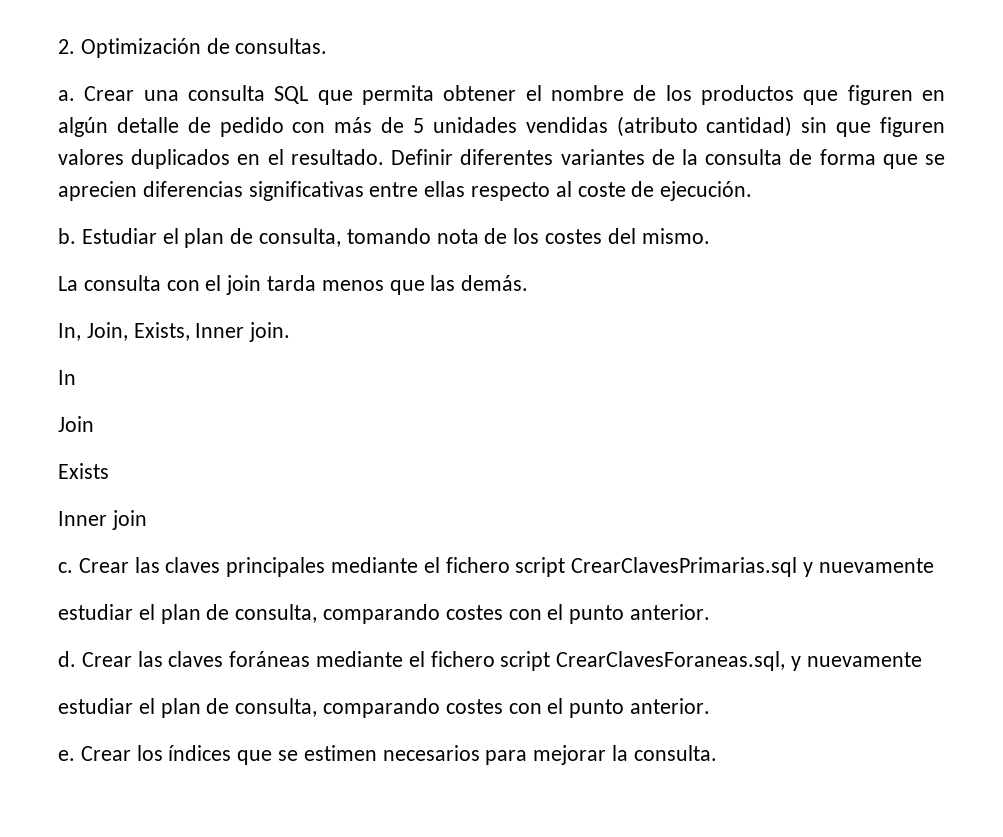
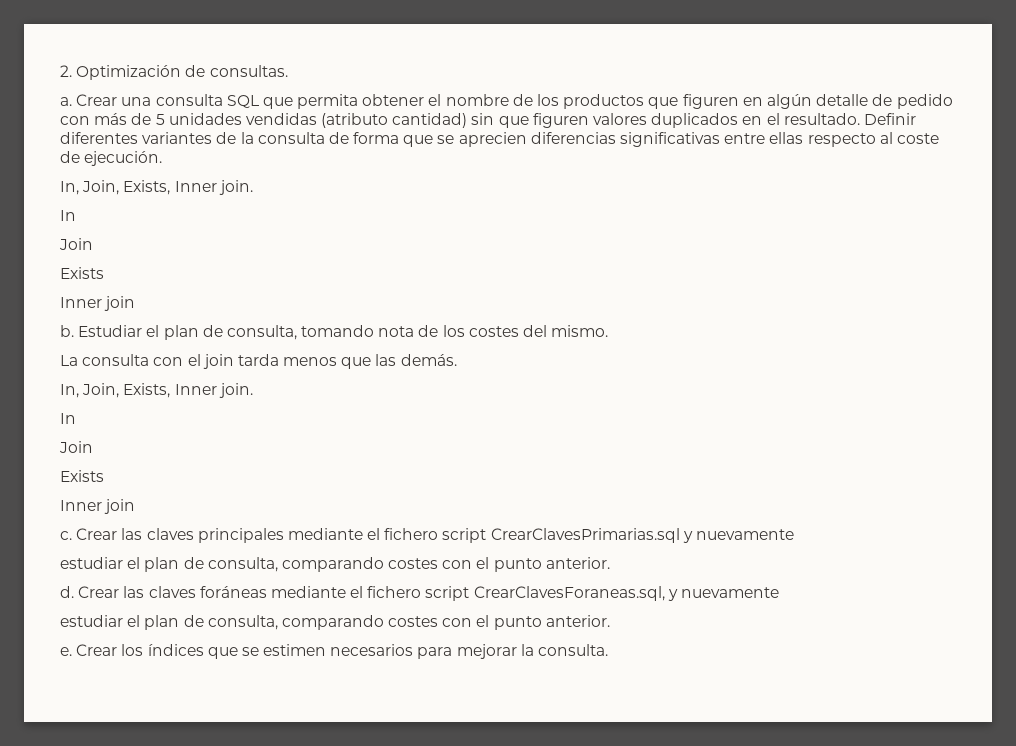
  Definir diferentes variantes de la consulta de forma que se aprecien diferencias significativas entre ellas respecto al coste de ejecución.
+ In, Join, Exists, Inner join.
+ In
+ Join
+ Exists
+ Inner join

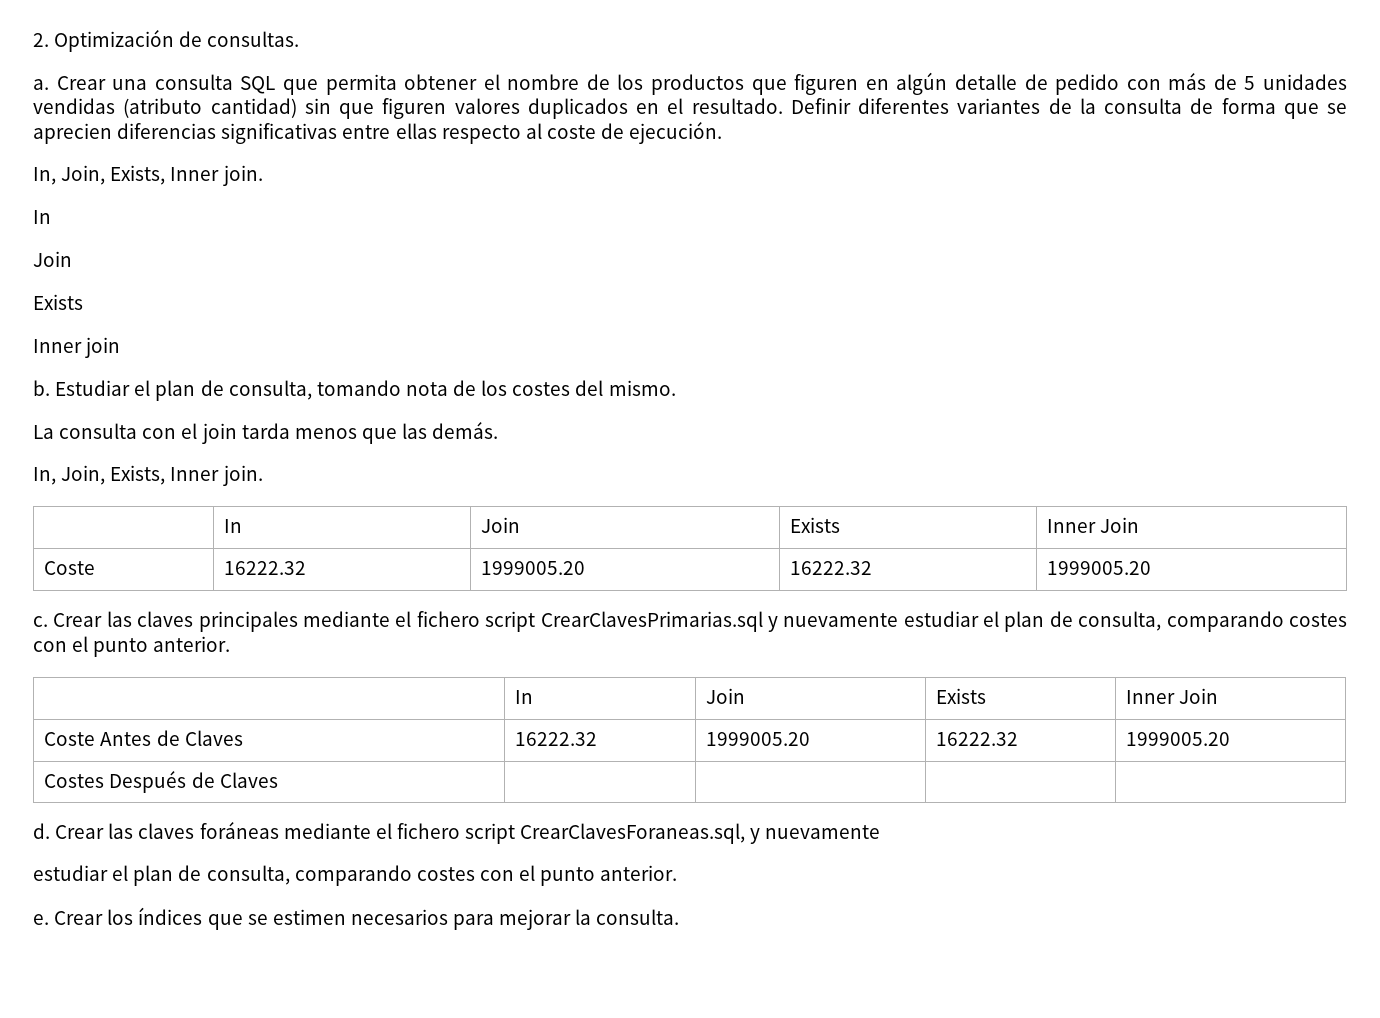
  La consulta con el join tarda menos que las demás.
  In, Join, Exists, Inner join.
- In
- Join
- Exists
- Inner join
+ | In | Join | Exists | Inner Join
+ Coste | 16222.32 | 1999005.20 | 16222.32 | 1999005.20
- Crear las claves principales mediante el fichero script CrearClavesPrimarias.sql y nuevamente
- estudiar el plan de consulta, comparando costes con el punto anterior.
+ Crear las claves principales mediante el fichero script CrearClavesPrimarias.sql y nuevamente estudiar el plan de consulta, comparando costes con el punto anterior.
+ | In | Join | Exists | Inner Join
+ Coste Antes de Claves | 16222.32 | 1999005.20 | 16222.32 | 1999005.20
+ Costes Después de Claves | | | |

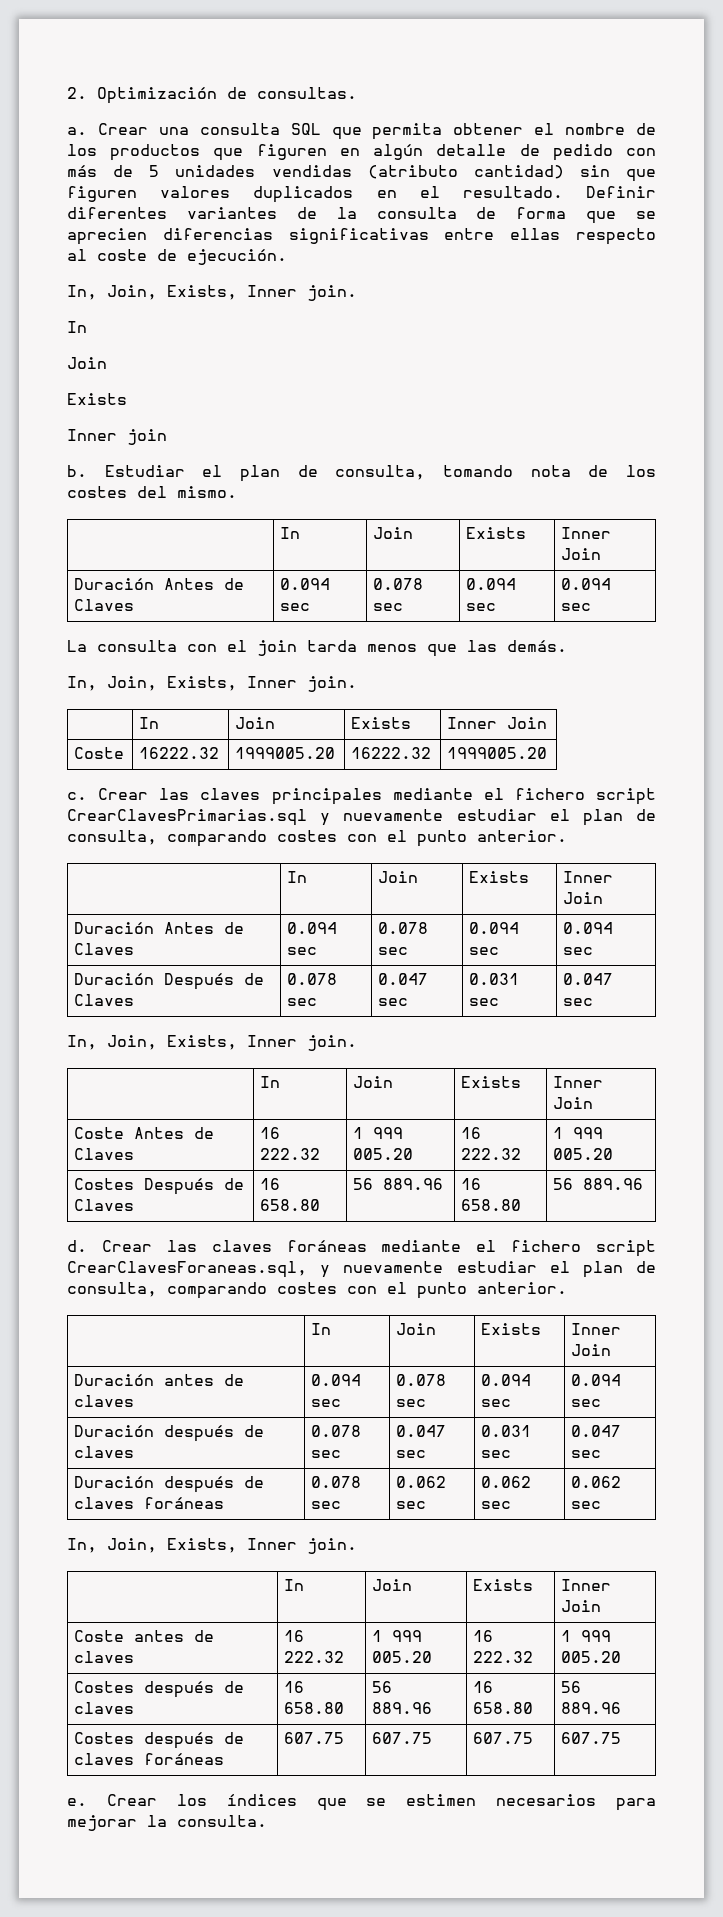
  Estudiar el plan de consulta, tomando nota de los costes del mismo.
+ | In | Join | Exists | Inner Join
+ Duración Antes de Claves | 0.094 sec | 0.078 sec | 0.094 sec | 0.094 sec
  Crear las claves principales mediante el fichero script CrearClavesPrimarias.sql y nuevamente estudiar el plan de consulta, comparando costes con el punto anterior.
  | In | Join | Exists | Inner Join
- Coste Antes de Claves | 16222.32 | 1999005.20 | 16222.32 | 1999005.20
- Costes Después de Claves | | | |
+ Duración Antes de Claves | 0.094 sec | 0.078 sec | 0.094 sec | 0.094 sec
+ Duración Después de Claves | 0.078 sec | 0.047 sec | 0.031 sec | 0.047 sec
+ In, Join, Exists, Inner join.
+ | In | Join | Exists | Inner Join
+ Coste Antes de Claves | 16 222.32 | 1 999 005.20 | 16 222.32 | 1 999 005.20
+ Costes Después de Claves | 16 658.80 | 56 889.96 | 16 658.80 | 56 889.96
- Crear las claves foráneas mediante el fichero script CrearClavesForaneas.sql, y nuevamente
- estudiar el plan de consulta, comparando costes con el punto anterior.
+ Crear las claves foráneas mediante el fichero script CrearClavesForaneas.sql, y nuevamente estudiar el plan de consulta, comparando costes con el punto anterior.
+ | In | Join | Exists | Inner Join
+ Duración antes de claves | 0.094 sec | 0.078 sec | 0.094 sec | 0.094 sec
+ Duración después de claves | 0.078 sec | 0.047 sec | 0.031 sec | 0.047 sec
+ Duración después de claves foráneas | 0.078 sec | 0.062 sec | 0.062 sec | 0.062 sec
+ In, Join, Exists, Inner join.
+ | In | Join | Exists | Inner Join
+ Coste antes de claves | 16 222.32 | 1 999 005.20 | 16 222.32 | 1 999 005.20
+ Costes después de claves | 16 658.80 | 56 889.96 | 16 658.80 | 56 889.96
+ Costes después de claves foráneas | 607.75 | 607.75 | 607.75 | 607.75

